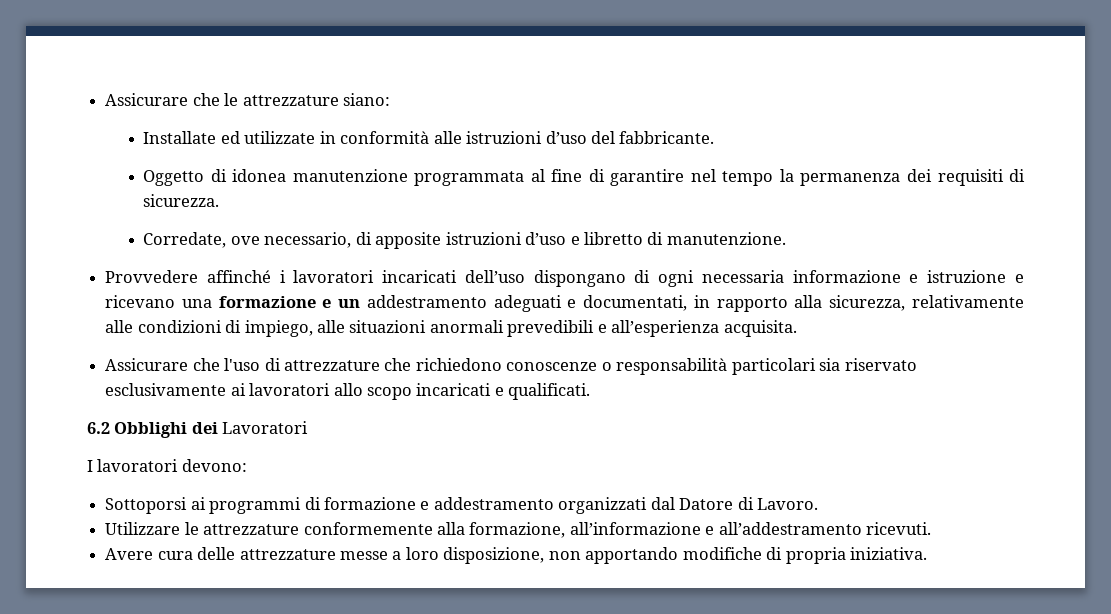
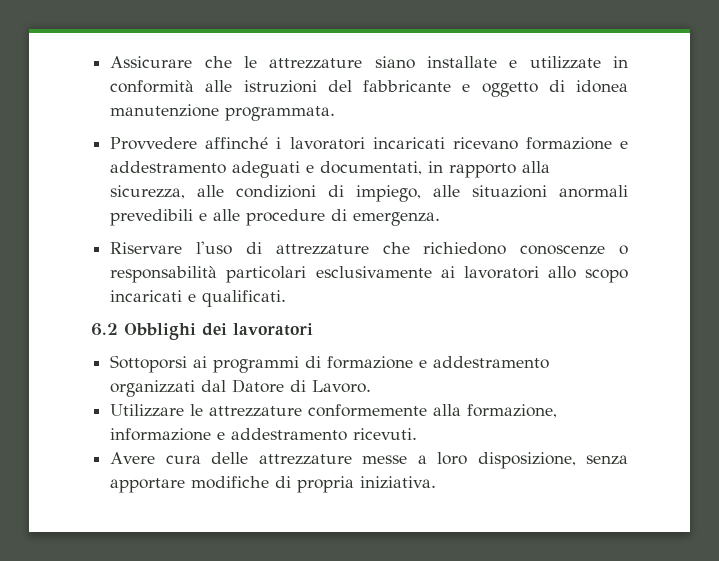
- Assicurare che le attrezzature siano:
- Installate ed utilizzate in conformità alle istruzioni d’uso del fabbricante.
- Oggetto di idonea manutenzione programmata al fine di garantire nel tempo la permanenza dei requisiti di sicurezza.
- Corredate, ove necessario, di apposite istruzioni d’uso e libretto di manutenzione.
+ Assicurare che le attrezzature siano installate e utilizzate in conformità alle istruzioni del fabbricante e oggetto di idonea manutenzione programmata.
- Provvedere affinché i lavoratori incaricati dell’uso dispongano di ogni necessaria informazione e istruzione e ricevano una formazione e un addestramento adeguati e documentati, in rapporto alla sicurezza, relativamente alle condizioni di impiego, alle situazioni anormali prevedibili e all’esperienza acquisita.
- Assicurare che l'uso di attrezzature che richiedono conoscenze o responsabilità particolari sia riservato esclusivamente ai lavoratori allo scopo incaricati e qualificati.
+ Provvedere affinché i lavoratori incaricati ricevano formazione e addestramento adeguati e documentati, in rapporto alla sicurezza, alle condizioni di impiego, alle situazioni anormali prevedibili e alle procedure di emergenza.
+ Riservare l'uso di attrezzature che richiedono conoscenze o responsabilità particolari esclusivamente ai lavoratori allo scopo incaricati e qualificati.
- 6.2 Obblighi dei Lavoratori
- I lavoratori devono:
+ 6.2 Obblighi dei lavoratori
- Utilizzare le attrezzature conformemente alla formazione, all’informazione e all’addestramento ricevuti.
+ Utilizzare le attrezzature conformemente alla formazione, informazione e addestramento ricevuti.
- Avere cura delle attrezzature messe a loro disposizione, non apportando modifiche di propria iniziativa.
+ Avere cura delle attrezzature messe a loro disposizione, senza apportare modifiche di propria iniziativa.

